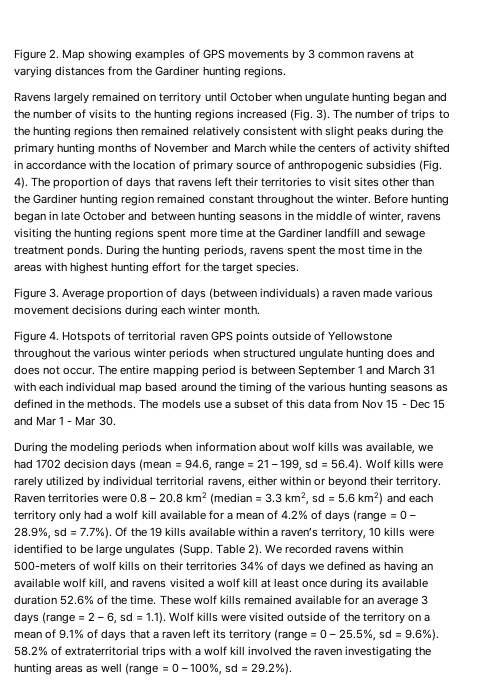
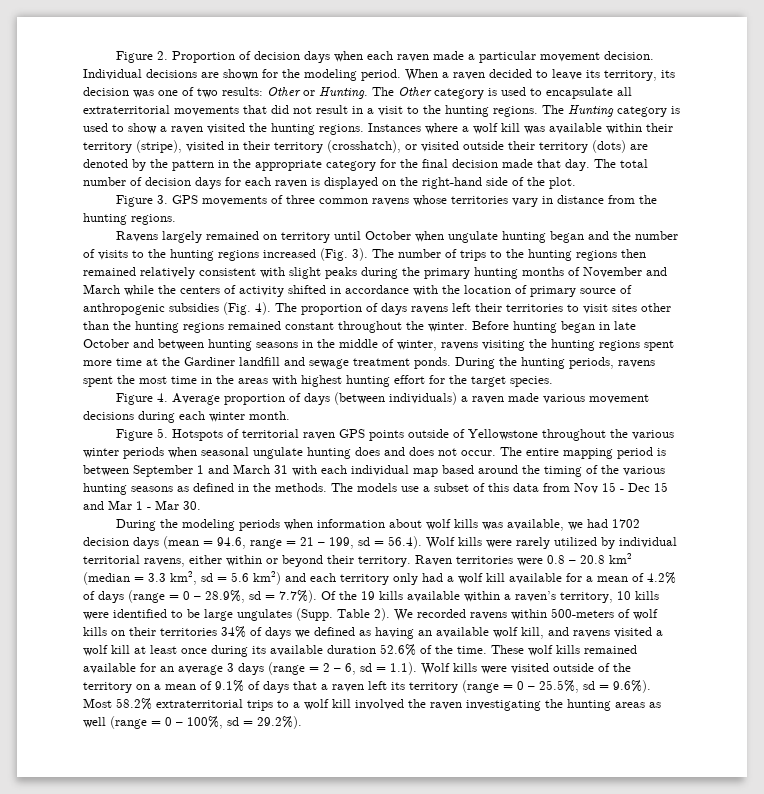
- Figure 2. Map showing examples of GPS movements by 3 common ravens at varying distances from the Gardiner hunting regions.
+ Figure 2. Proportion of decision days when each raven made a particular movement decision. Individual decisions are shown for the modeling period. When a raven decided to leave its territory, its decision was one of two results: Other or Hunting. The Other category is used to encapsulate all extraterritorial movements that did not result in a visit to the hunting regions. The Hunting category is used to show a raven visited the hunting regions. Instances where a wolf kill was available within their territory (stripe), visited in their territory (crosshatch), or visited outside their territory (dots) are denoted by the pattern in the appropriate category for the final decision made that day. The total number of decision days for each raven is displayed on the right-hand side of the plot.
+ Figure 3. GPS movements of three common ravens whose territories vary in distance from the hunting regions.
- The proportion of days that ravens left their territories to visit sites other than the Gardiner hunting region remained constant throughout the winter.
+ The proportion of days ravens left their territories to visit sites other than the hunting regions remained constant throughout the winter.
- Figure 3. Average proportion of days (between individuals) a raven made various movement decisions during each winter month.
+ Figure 4. Average proportion of days (between individuals) a raven made various movement decisions during each winter month.
- Figure 4. Hotspots of territorial raven GPS points outside of Yellowstone throughout the various winter periods when structured ungulate hunting does and does not occur.
+ Figure 5. Hotspots of territorial raven GPS points outside of Yellowstone throughout the various winter periods when seasonal ungulate hunting does and does not occur.
- These wolf kills remained available for an average 3 days (range = 2 – 6, sd = 1.1). Wolf kills were visited outside of the territory on a mean of 9.1% of days that a raven left its territory (range = 0 – 25.5%, sd = 9.6%). 58.2% of extraterritorial trips with a wolf kill involved the raven investigating the hunting areas as well (range = 0 – 100%, sd = 29.2%).
+ These wolf kills remained available for an average 3 days (range = 2 – 6, sd = 1.1). Wolf kills were visited outside of the territory on a mean of 9.1% of days that a raven left its territory (range = 0 – 25.5%, sd = 9.6%). Most 58.2% extraterritorial trips to a wolf kill involved the raven investigating the hunting areas as well (range = 0 – 100%, sd = 29.2%).

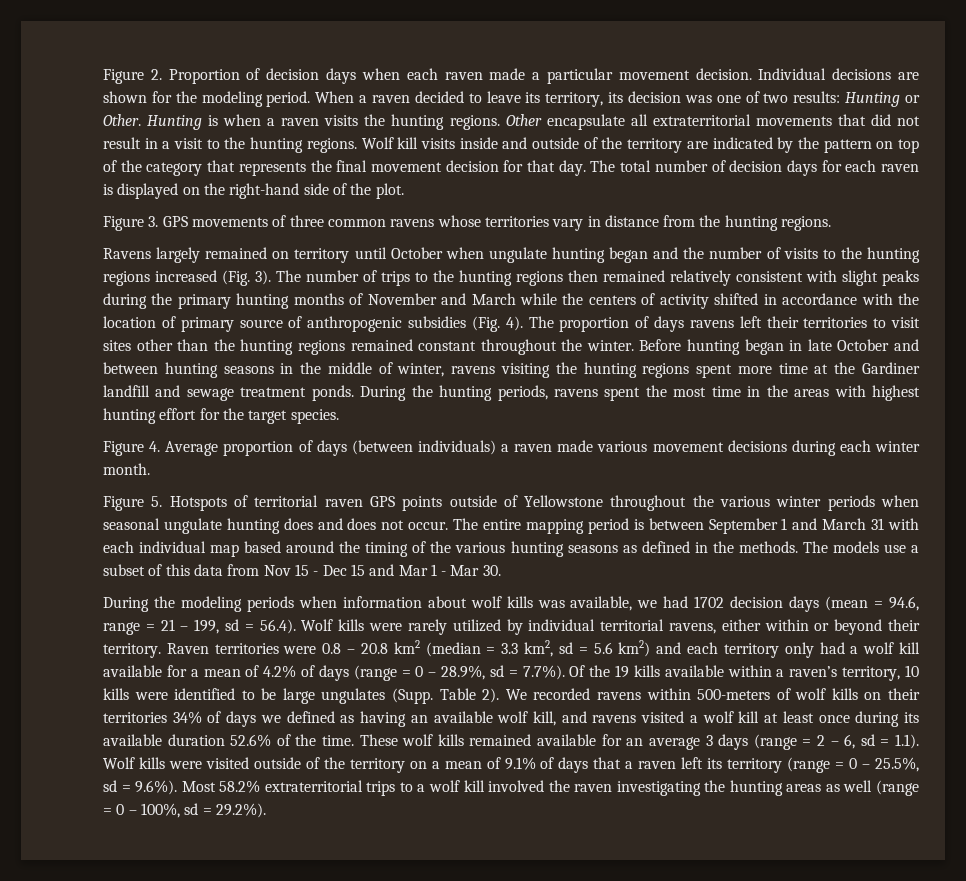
- When a raven decided to leave its territory, its decision was one of two results: Other or Hunting. The Other category is used to encapsulate all extraterritorial movements that did not result in a visit to the hunting regions.
+ When a raven decided to leave its territory, its decision was one of two results: Hunting or Other. Hunting is when a raven visits the hunting regions. Other encapsulate all extraterritorial movements that did not result in a visit to the hunting regions.
- The Hunting category is used to show a raven visited the hunting regions. Instances where a wolf kill was available within their territory (stripe), visited in their territory (crosshatch), or visited outside their territory (dots) are denoted by the pattern in the appropriate category for the final decision made that day.
+ Wolf kill visits inside and outside of the territory are indicated by the pattern on top of the category that represents the final movement decision for that day.

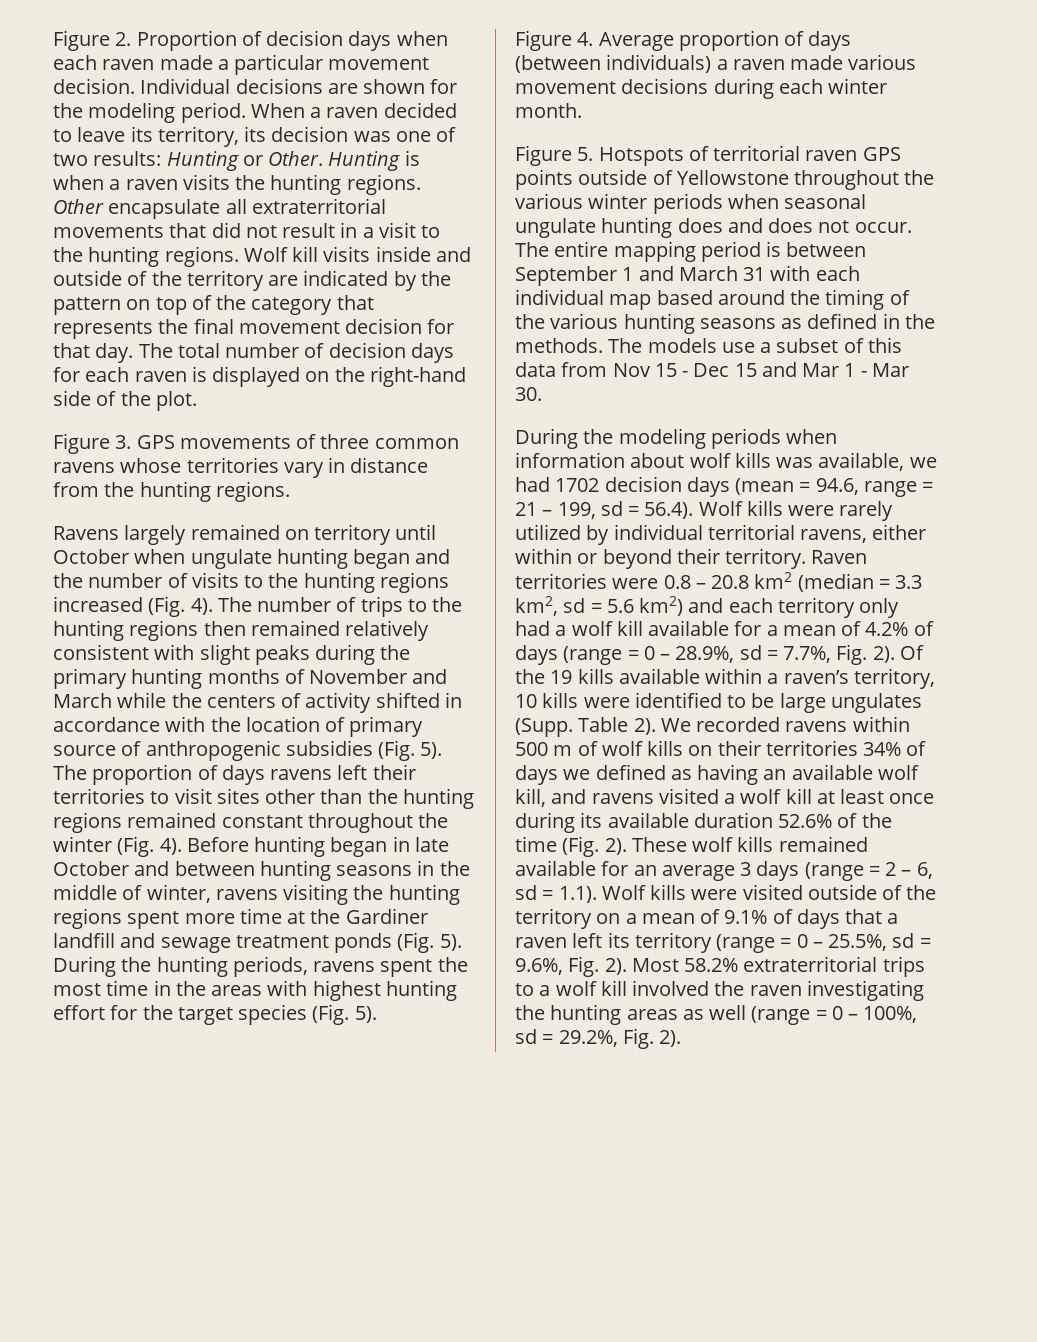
- Ravens largely remained on territory until October when ungulate hunting began and the number of visits to the hunting regions increased (Fig. 3).
+ Ravens largely remained on territory until October when ungulate hunting began and the number of visits to the hunting regions increased (Fig. 4).
- The number of trips to the hunting regions then remained relatively consistent with slight peaks during the primary hunting months of November and March while the centers of activity shifted in accordance with the location of primary source of anthropogenic subsidies (Fig. 4).
+ The number of trips to the hunting regions then remained relatively consistent with slight peaks during the primary hunting months of November and March while the centers of activity shifted in accordance with the location of primary source of anthropogenic subsidies (Fig. 5).
- The proportion of days ravens left their territories to visit sites other than the hunting regions remained constant throughout the winter.
+ The proportion of days ravens left their territories to visit sites other than the hunting regions remained constant throughout the winter (Fig. 4).
- Before hunting began in late October and between hunting seasons in the middle of winter, ravens visiting the hunting regions spent more time at the Gardiner landfill and sewage treatment ponds.
+ Before hunting began in late October and between hunting seasons in the middle of winter, ravens visiting the hunting regions spent more time at the Gardiner landfill and sewage treatment ponds (Fig. 5).
- During the hunting periods, ravens spent the most time in the areas with highest hunting effort for the target species.
+ During the hunting periods, ravens spent the most time in the areas with highest hunting effort for the target species (Fig. 5).
- Raven territories were 0.8 – 20.8 km2 (median = 3.3 km2, sd = 5.6 km2) and each territory only had a wolf kill available for a mean of 4.2% of days (range = 0 – 28.9%, sd = 7.7%). Of the 19 kills available within a raven’s territory, 10 kills were identified to be large ungulates (Supp.
+ Raven territories were 0.8 – 20.8 km2 (median = 3.3 km2, sd = 5.6 km2) and each territory only had a wolf kill available for a mean of 4.2% of days (range = 0 – 28.9%, sd = 7.7%, Fig. 2). Of the 19 kills available within a raven’s territory, 10 kills were identified to be large ungulates (Supp.
- We recorded ravens within 500-meters of wolf kills on their territories 34% of days we defined as having an available wolf kill, and ravens visited a wolf kill at least once during its available duration 52.6% of the time.
+ We recorded ravens within 500 m of wolf kills on their territories 34% of days we defined as having an available wolf kill, and ravens visited a wolf kill at least once during its available duration 52.6% of the time (Fig. 2).
- These wolf kills remained available for an average 3 days (range = 2 – 6, sd = 1.1). Wolf kills were visited outside of the territory on a mean of 9.1% of days that a raven left its territory (range = 0 – 25.5%, sd = 9.6%). Most 58.2% extraterritorial trips to a wolf kill involved the raven investigating the hunting areas as well (range = 0 – 100%, sd = 29.2%).
+ These wolf kills remained available for an average 3 days (range = 2 – 6, sd = 1.1). Wolf kills were visited outside of the territory on a mean of 9.1% of days that a raven left its territory (range = 0 – 25.5%, sd = 9.6%, Fig. 2). Most 58.2% extraterritorial trips to a wolf kill involved the raven investigating the hunting areas as well (range = 0 – 100%, sd = 29.2%, Fig. 2).

